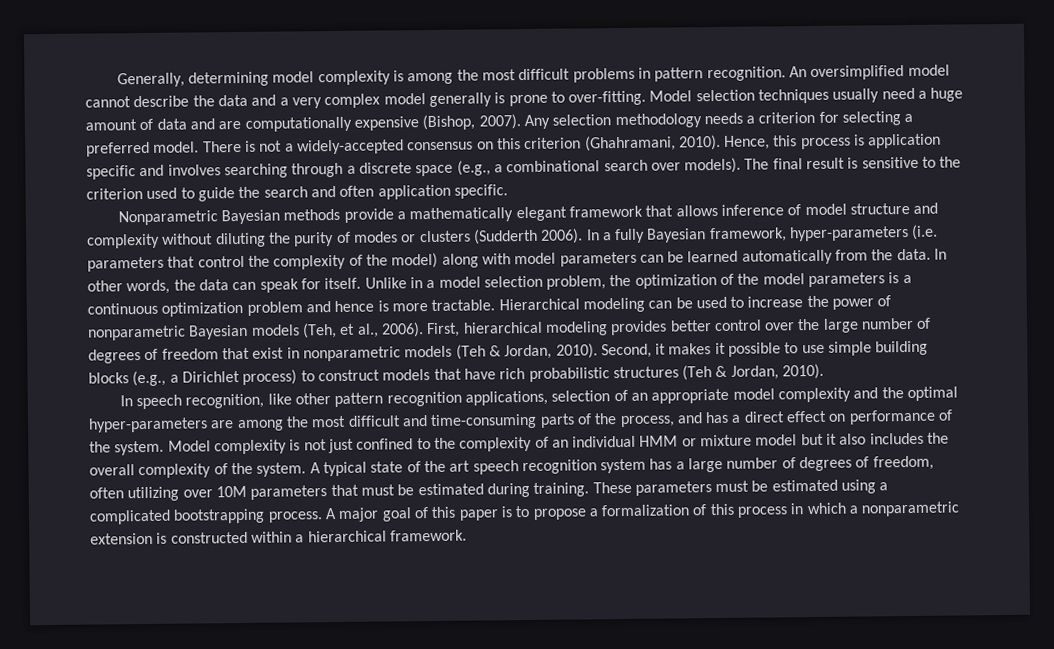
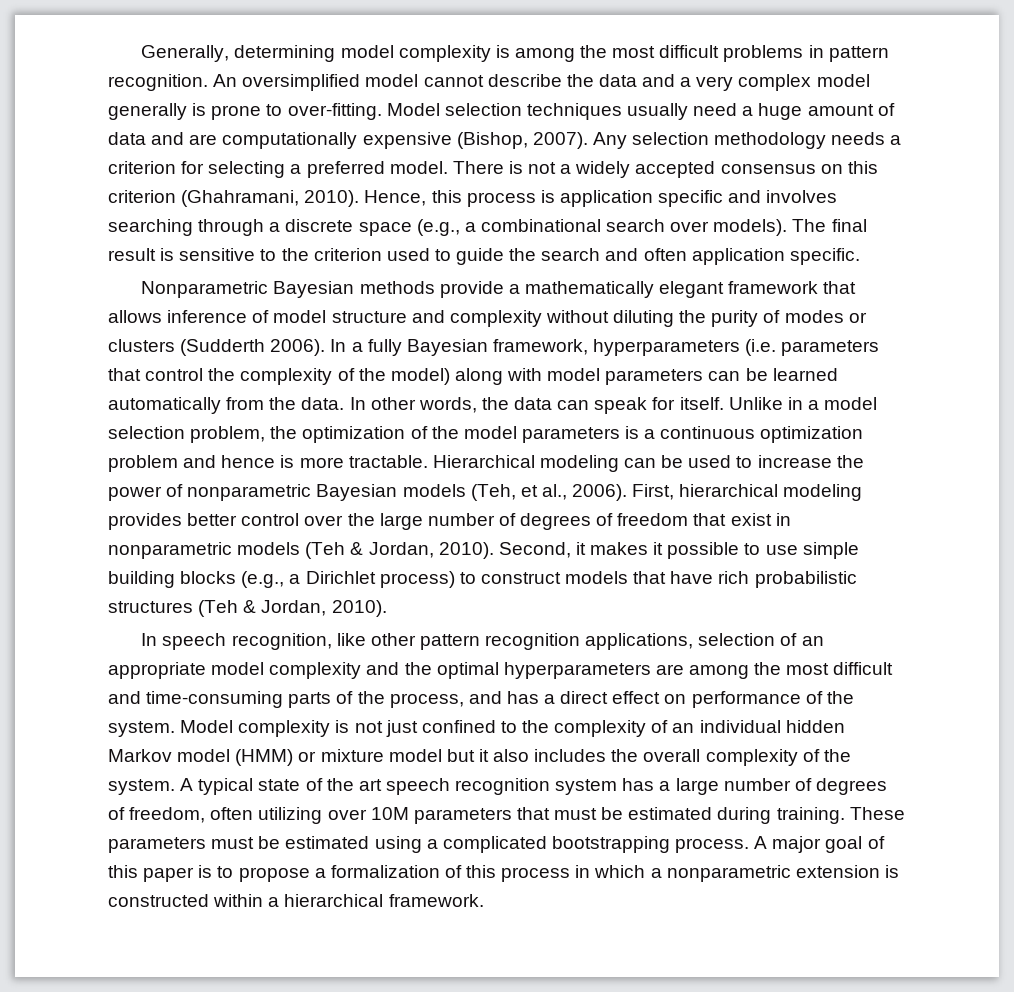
- There is not a widely-accepted consensus on this criterion (Ghahramani, 2010).
+ There is not a widely accepted consensus on this criterion (Ghahramani, 2010).
- In a fully Bayesian framework, hyper-parameters (i.e. parameters that control the complexity of the model) along with model parameters can be learned automatically from the data.
+ In a fully Bayesian framework, hyperparameters (i.e. parameters that control the complexity of the model) along with model parameters can be learned automatically from the data.
- In speech recognition, like other pattern recognition applications, selection of an appropriate model complexity and the optimal hyper-parameters are among the most difficult and time-consuming parts of the process, and has a direct effect on performance of the system.
+ In speech recognition, like other pattern recognition applications, selection of an appropriate model complexity and the optimal hyperparameters are among the most difficult and time-consuming parts of the process, and has a direct effect on performance of the system.
- Model complexity is not just confined to the complexity of an individual HMM or mixture model but it also includes the overall complexity of the system.
+ Model complexity is not just confined to the complexity of an individual hidden Markov model (HMM) or mixture model but it also includes the overall complexity of the system.

